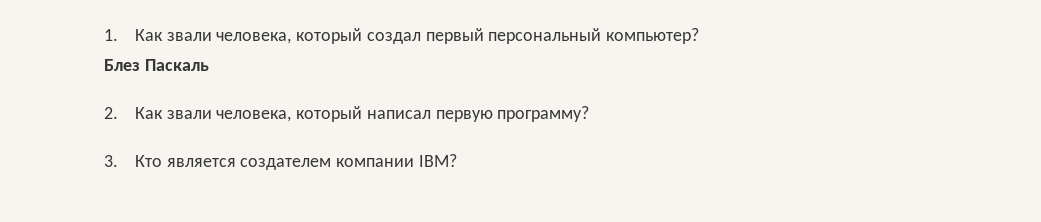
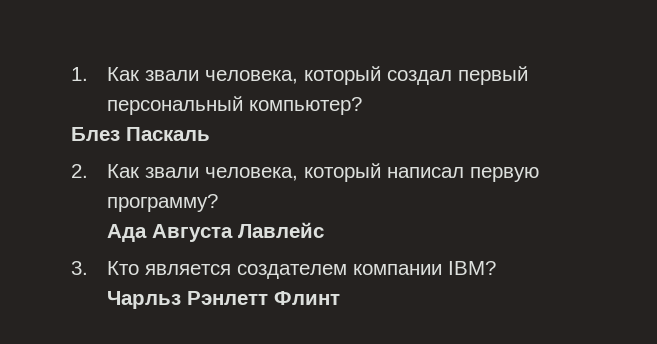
+ Ада Августа Лавлейс
+ Чарльз Рэнлетт Флинт

